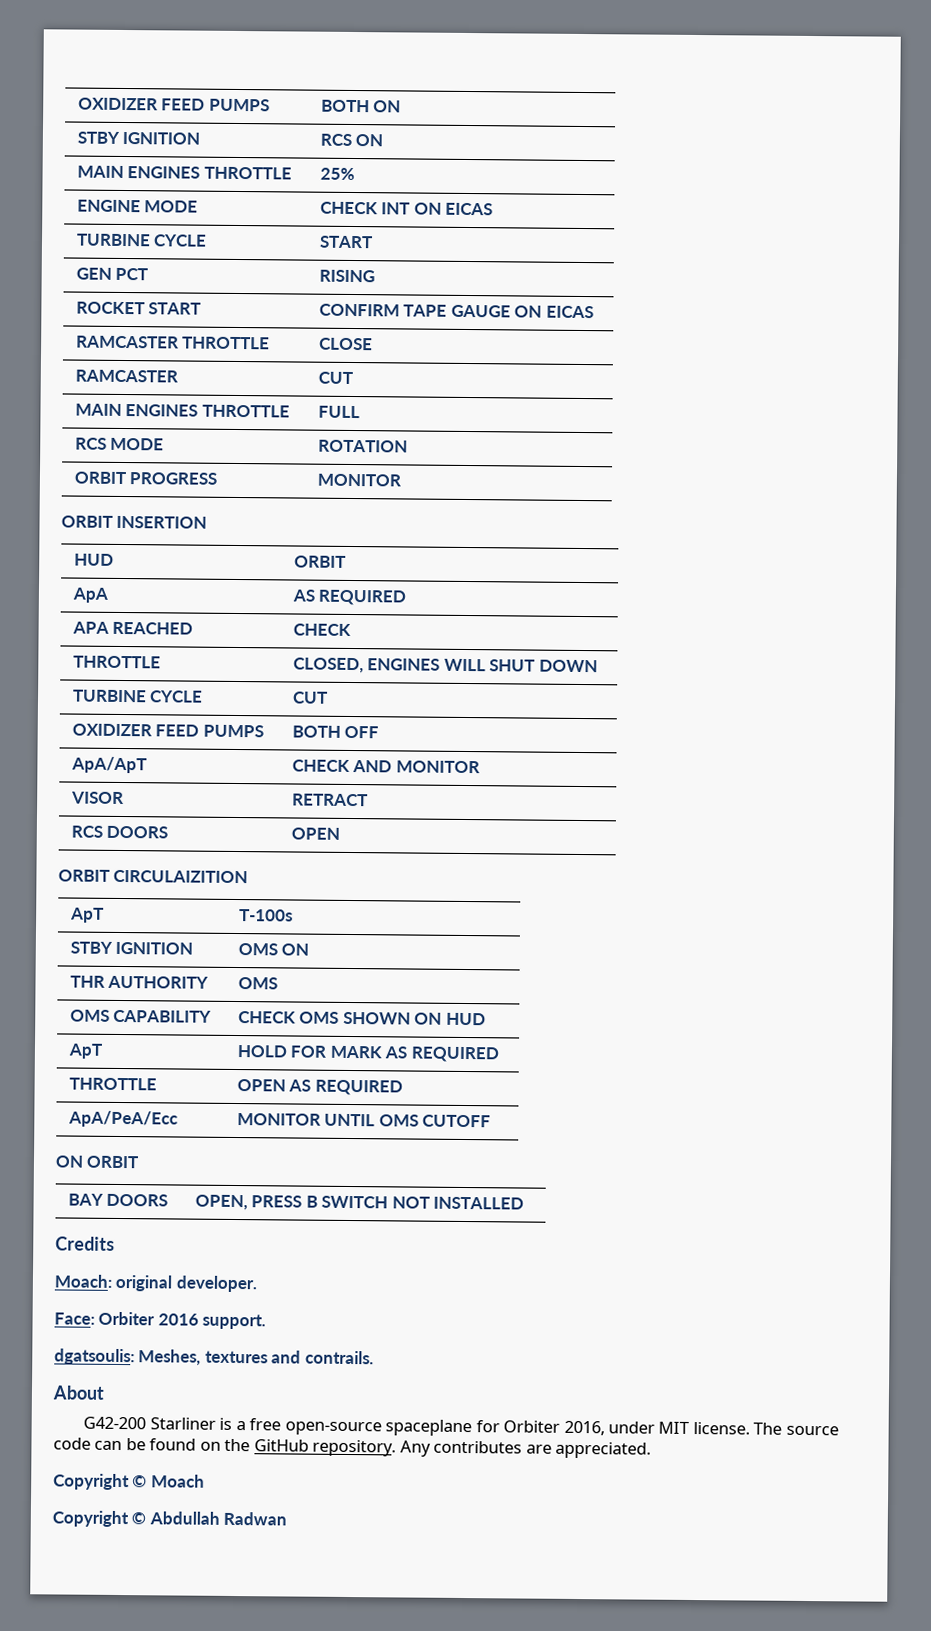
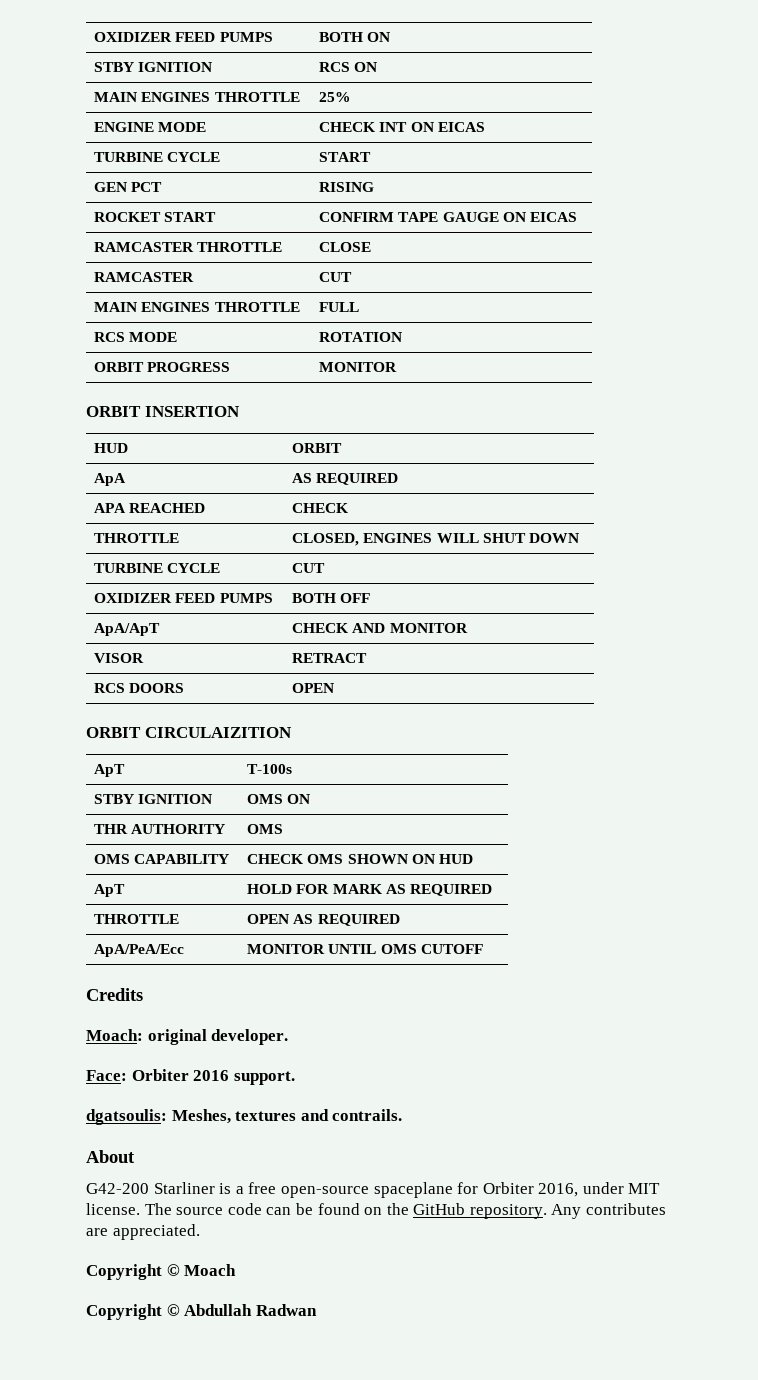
- ON ORBIT
- BAY DOORS | OPEN, PRESS B SWITCH NOT INSTALLED

